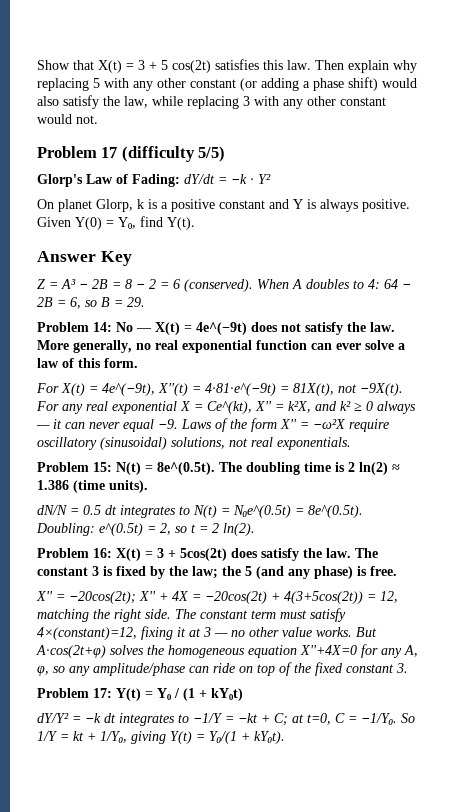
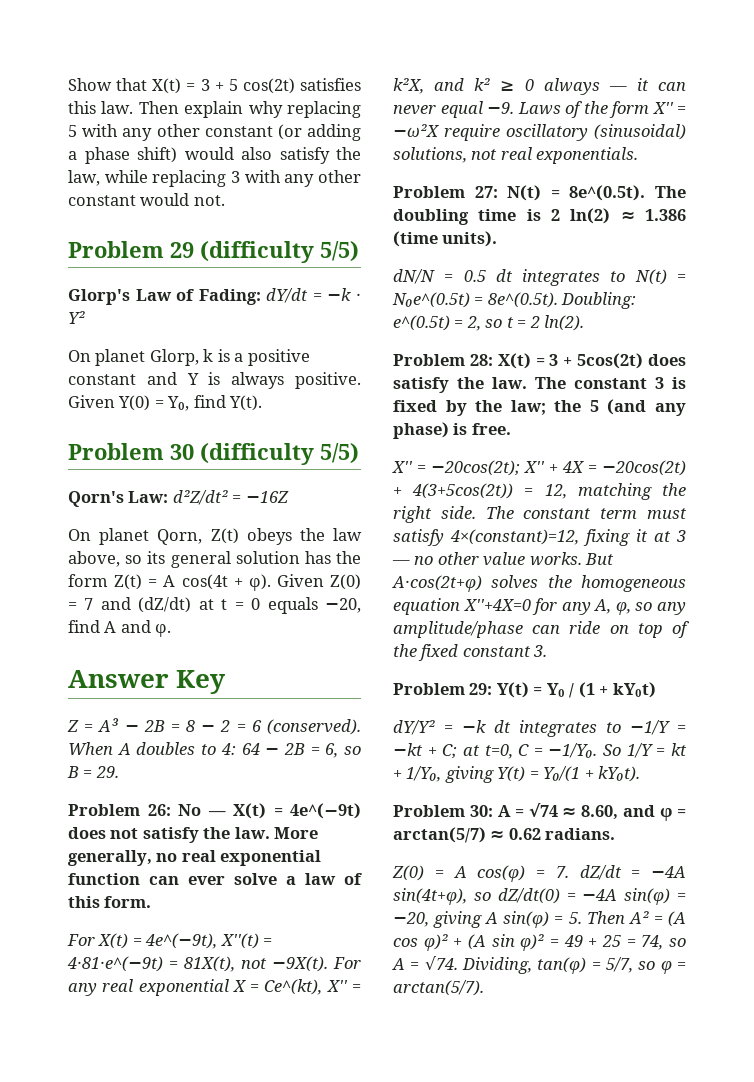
- Problem 17 (difficulty 5/5)
+ Problem 29 (difficulty 5/5)
+ Problem 30 (difficulty 5/5)
+ Qorn's Law: d²Z/dt² = −16Z
+ On planet Qorn, Z(t) obeys the law above, so its general solution has the form Z(t) = A cos(4t + φ). Given Z(0) = 7 and (dZ/dt) at t = 0 equals −20, find A and φ.
- Problem 14: No — X(t) = 4e^(−9t) does not satisfy the law.
+ Problem 26: No — X(t) = 4e^(−9t) does not satisfy the law.
- Problem 15: N(t) = 8e^(0.5t). The doubling time is 2 ln(2) ≈ 1.386 (time units).
+ Problem 27: N(t) = 8e^(0.5t). The doubling time is 2 ln(2) ≈ 1.386 (time units).
- Problem 16: X(t) = 3 + 5cos(2t) does satisfy the law.
+ Problem 28: X(t) = 3 + 5cos(2t) does satisfy the law.
- Problem 17: Y(t) = Y₀ / (1 + kY₀t)
+ Problem 29: Y(t) = Y₀ / (1 + kY₀t)
+ Problem 30: A = √74 ≈ 8.60, and φ = arctan(5/7) ≈ 0.62 radians.
+ Z(0) = A cos(φ) = 7. dZ/dt = −4A sin(4t+φ), so dZ/dt(0) = −4A sin(φ) = −20, giving A sin(φ) = 5. Then A² = (A cos φ)² + (A sin φ)² = 49 + 25 = 74, so A = √74. Dividing, tan(φ) = 5/7, so φ = arctan(5/7).

